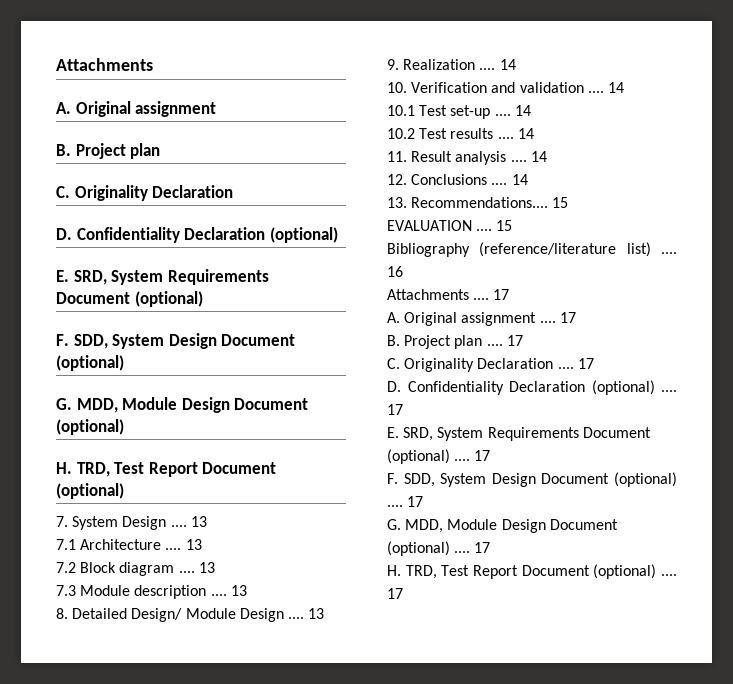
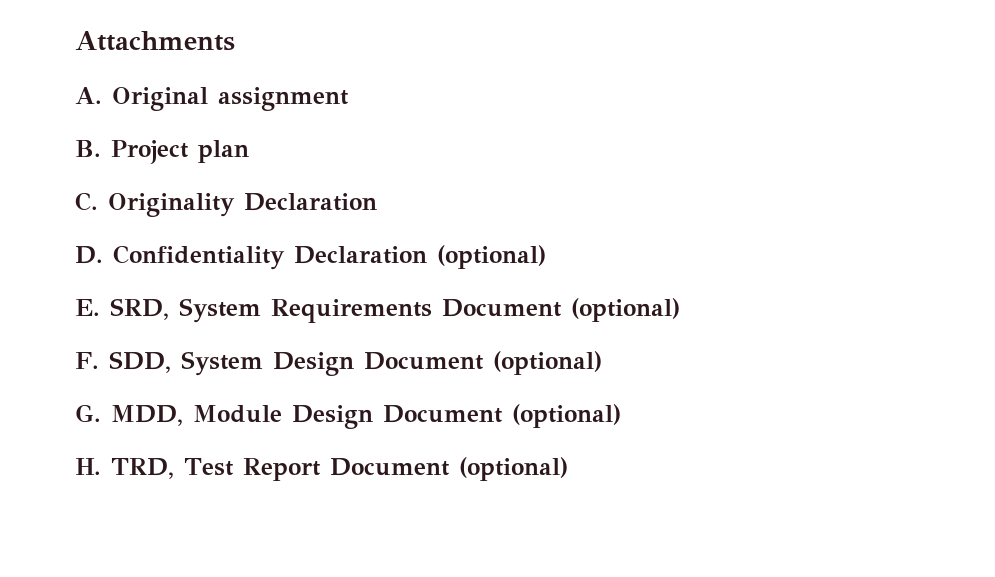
- 7. System Design .... 13
- 7.1 Architecture .... 13
- 7.2 Block diagram .... 13
- 7.3 Module description .... 13
- 8. Detailed Design/ Module Design .... 13
- 9. Realization .... 14
- 10. Verification and validation .... 14
- 10.1 Test set-up .... 14
- 10.2 Test results .... 14
- 11. Result analysis .... 14
- 12. Conclusions .... 14
- 13. Recommendations.... 15
- EVALUATION .... 15
- Bibliography (reference/literature list) .... 16
- Attachments .... 17
- A. Original assignment .... 17
- B. Project plan .... 17
- C. Originality Declaration .... 17
- D. Confidentiality Declaration (optional) .... 17
- E. SRD, System Requirements Document (optional) .... 17
- F. SDD, System Design Document (optional) .... 17
- G. MDD, Module Design Document (optional) .... 17
- H. TRD, Test Report Document (optional) .... 17

